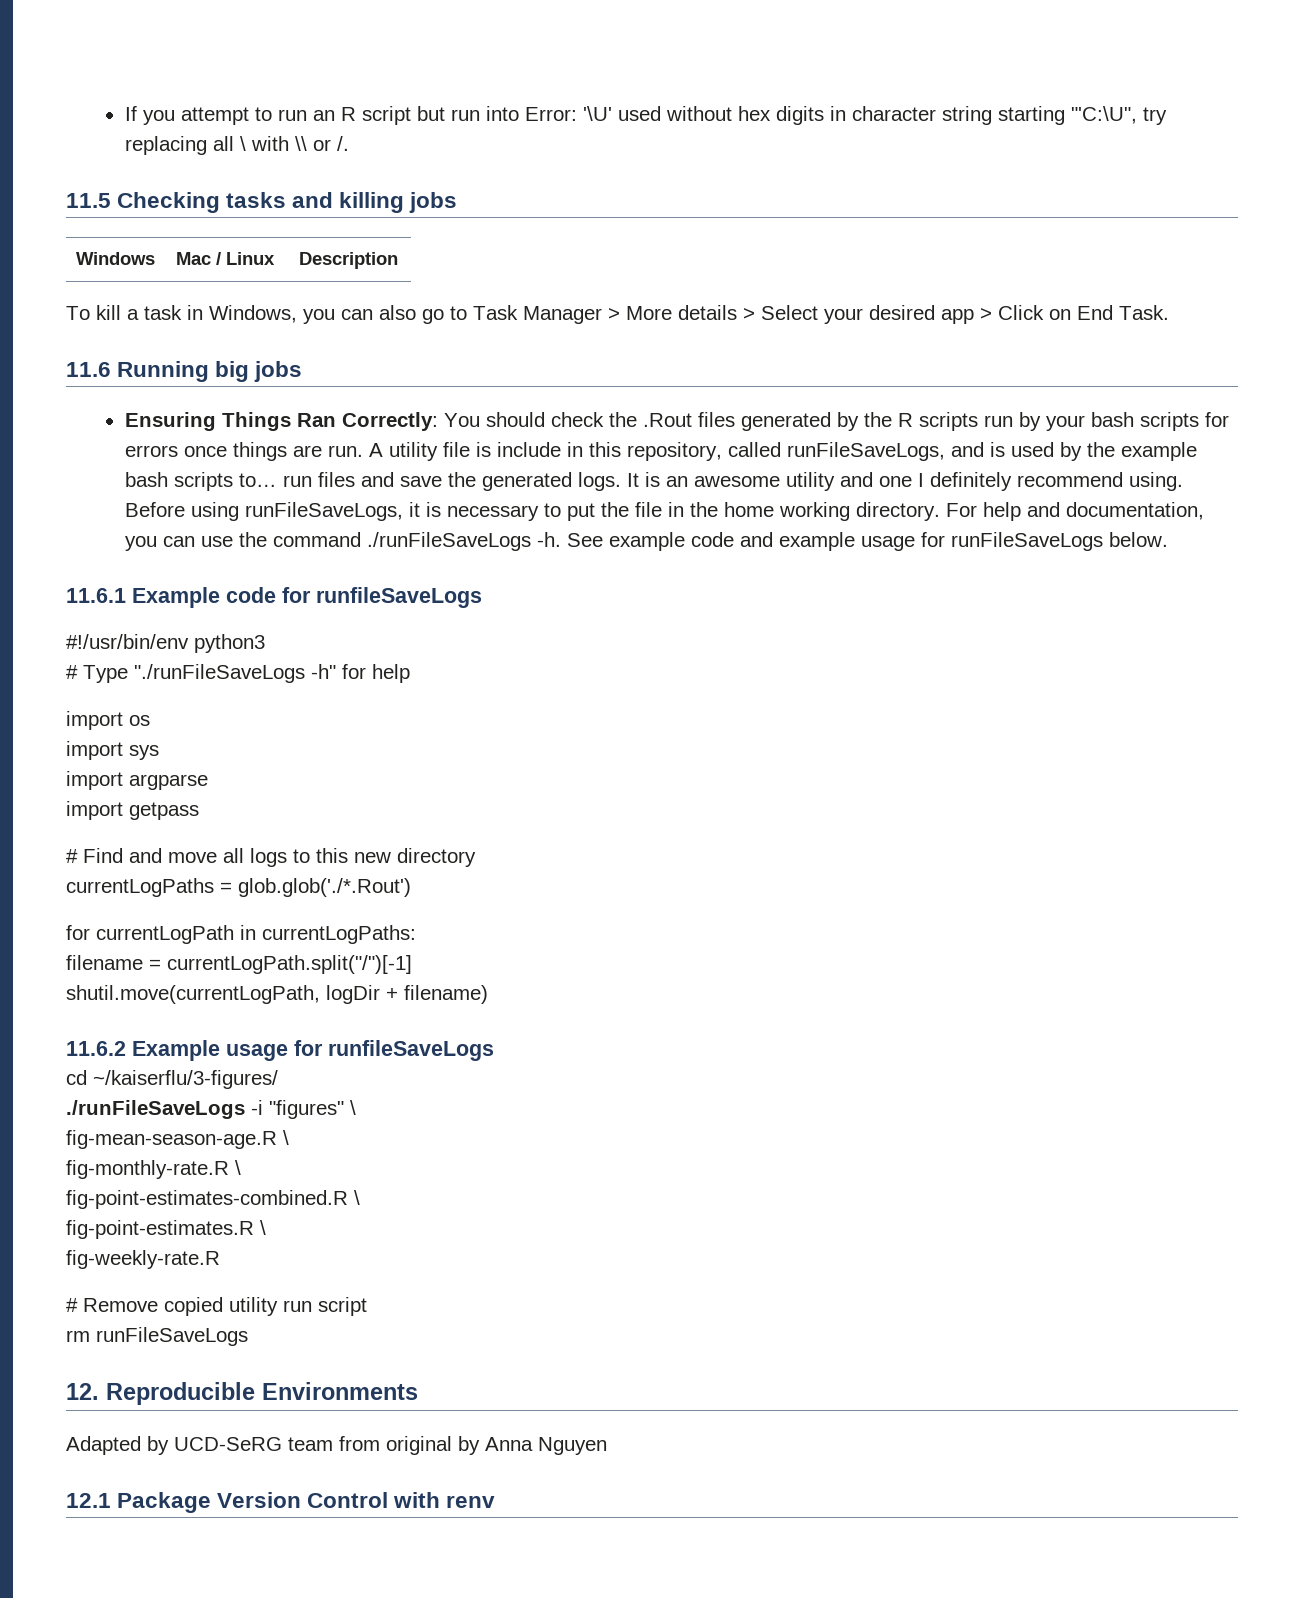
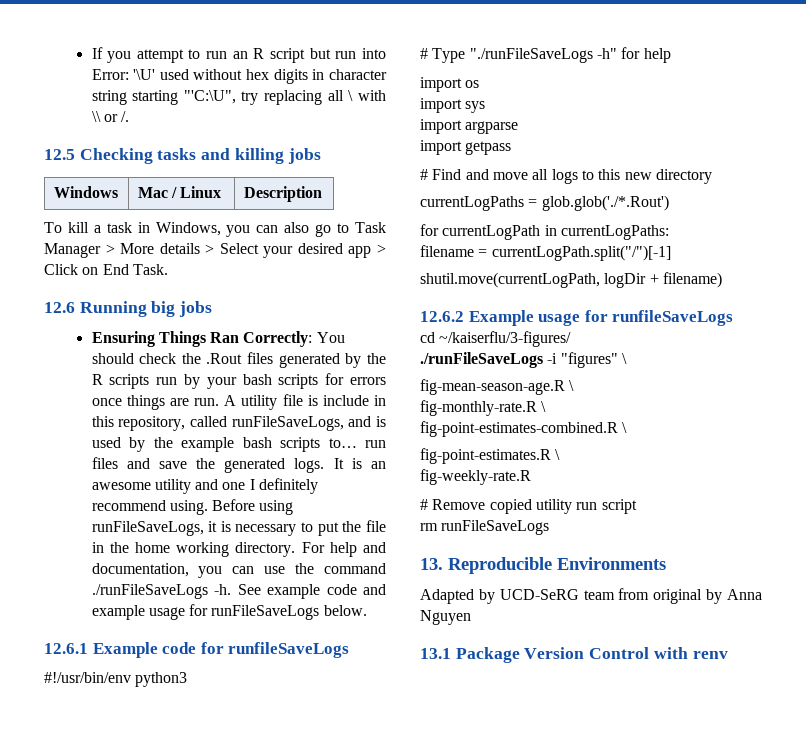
- 11.5 Checking tasks and killing jobs
+ 12.5 Checking tasks and killing jobs
- 11.6 Running big jobs
+ 12.6 Running big jobs
- 11.6.1 Example code for runfileSaveLogs
+ 12.6.1 Example code for runfileSaveLogs
- 11.6.2 Example usage for runfileSaveLogs
+ 12.6.2 Example usage for runfileSaveLogs
- 12. Reproducible Environments
+ 13. Reproducible Environments
- 12.1 Package Version Control with renv
+ 13.1 Package Version Control with renv

